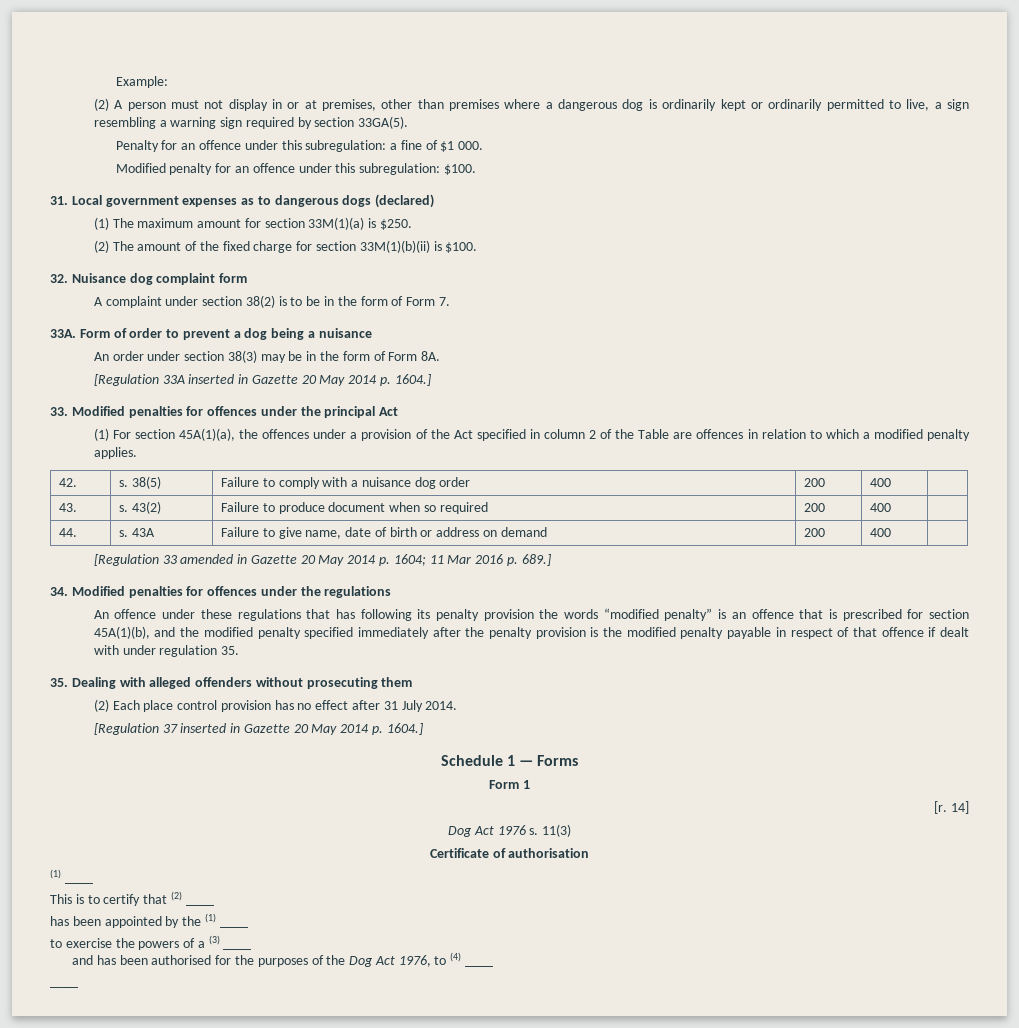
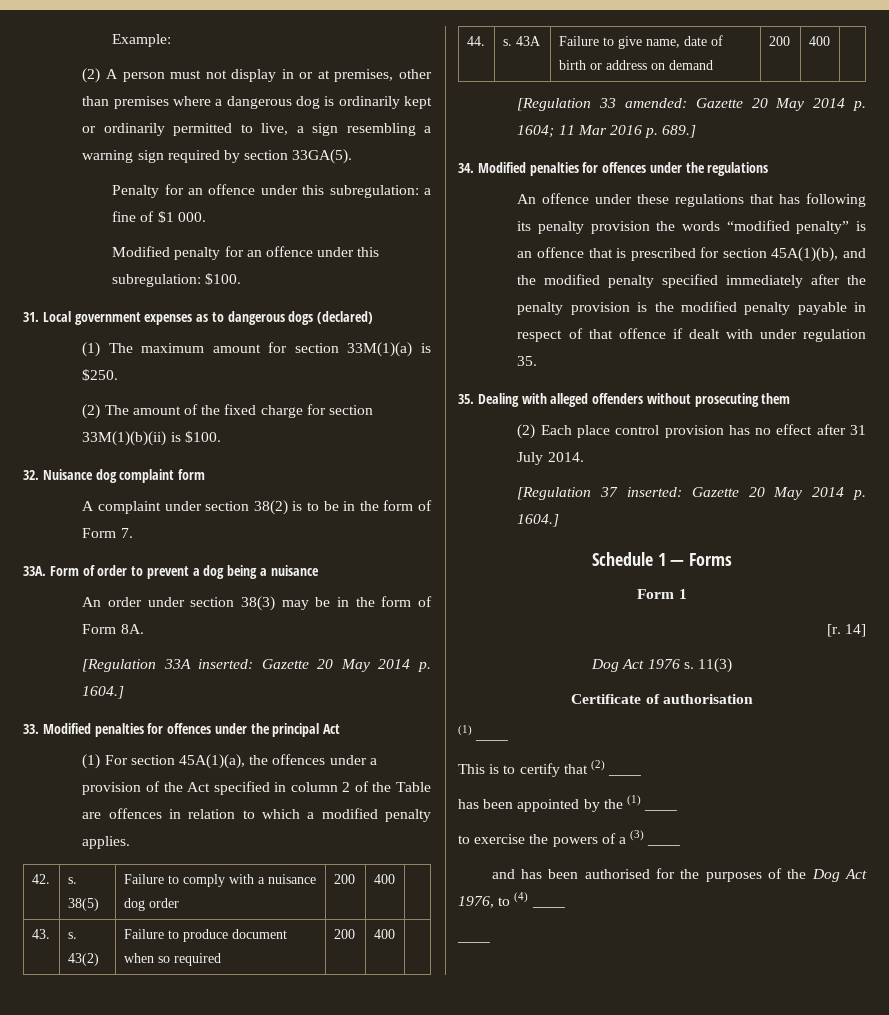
- [Regulation 33A inserted in Gazette 20 May 2014 p. 1604.]
+ [Regulation 33A inserted: Gazette 20 May 2014 p. 1604.]
- [Regulation 33 amended in Gazette 20 May 2014 p. 1604; 11 Mar 2016 p. 689.]
+ [Regulation 33 amended: Gazette 20 May 2014 p. 1604; 11 Mar 2016 p. 689.]
- [Regulation 37 inserted in Gazette 20 May 2014 p. 1604.]
+ [Regulation 37 inserted: Gazette 20 May 2014 p. 1604.]

